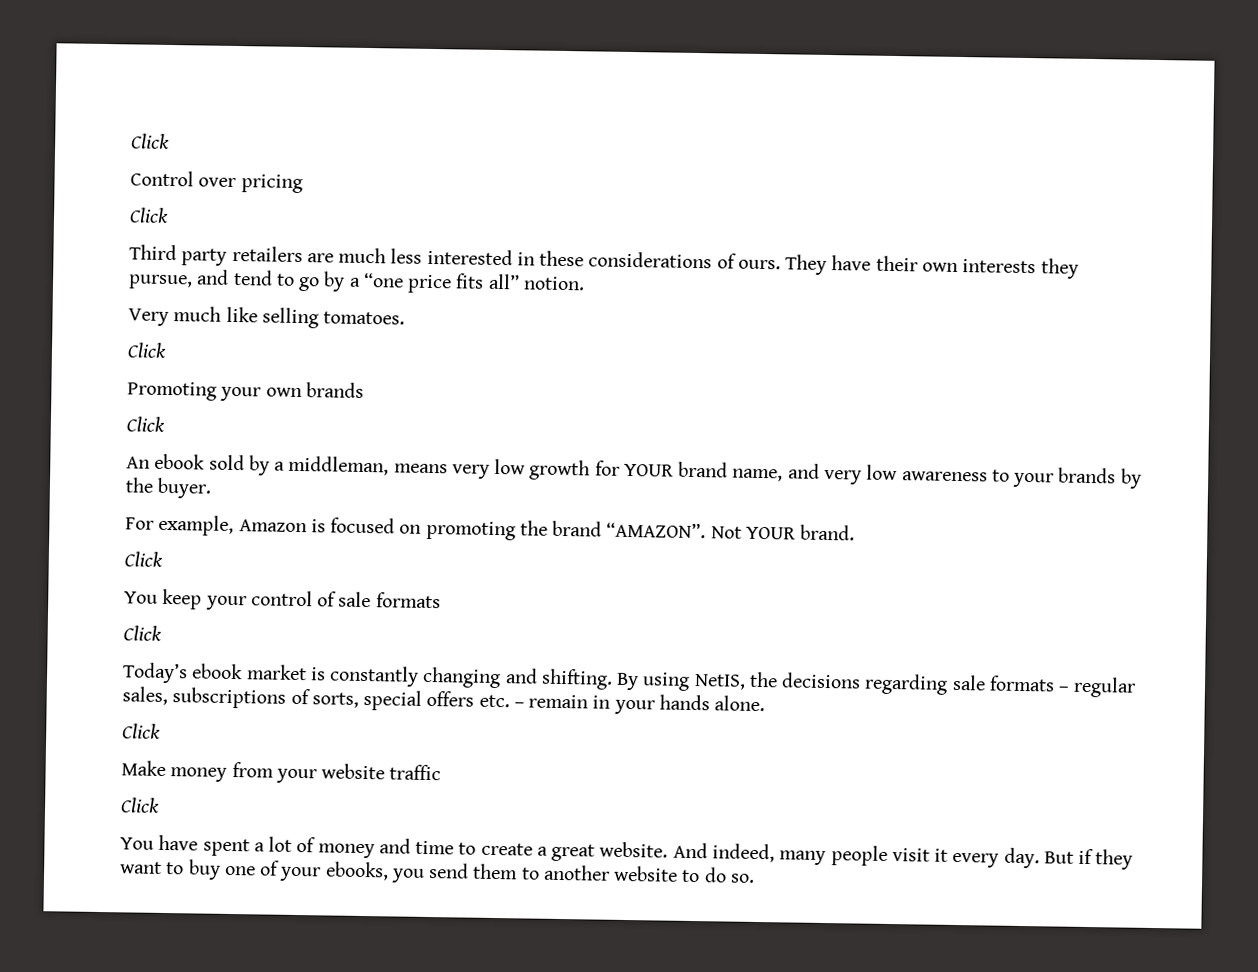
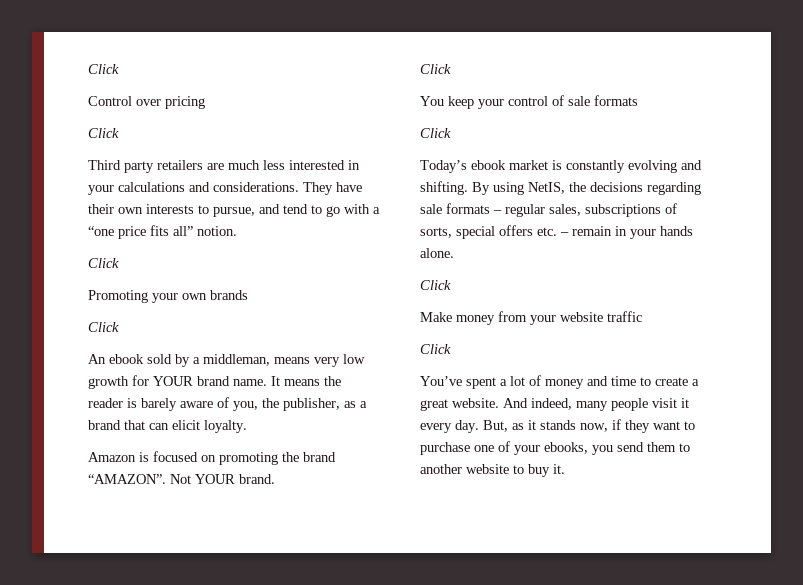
- Third party retailers are much less interested in these considerations of ours.
+ Third party retailers are much less interested in your calculations and considerations.
- They have their own interests they pursue, and tend to go by a “one price fits all” notion.
+ They have their own interests to pursue, and tend to go with a “one price fits all” notion.
- Very much like selling tomatoes.
- An ebook sold by a middleman, means very low growth for YOUR brand name, and very low awareness to your brands by the buyer.
- For example, Amazon is focused on promoting the brand “AMAZON”.
+ An ebook sold by a middleman, means very low growth for YOUR brand name. It means the reader is barely aware of you, the publisher, as a brand that can elicit loyalty.
+ Amazon is focused on promoting the brand “AMAZON”.
- Today’s ebook market is constantly changing and shifting.
+ Today’s ebook market is constantly evolving and shifting.
- You have spent a lot of money and time to create a great website.
+ You’ve spent a lot of money and time to create a great website.
- But if they want to buy one of your ebooks, you send them to another website to do so.
+ But, as it stands now, if they want to purchase one of your ebooks, you send them to another website to buy it.

